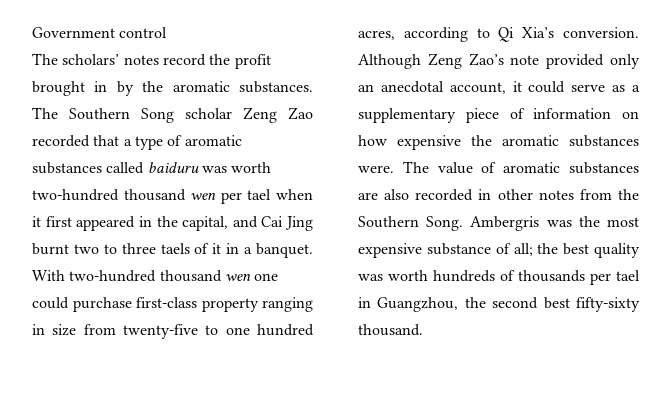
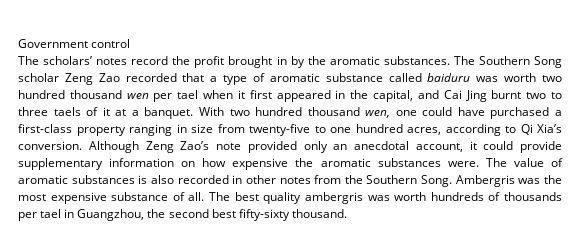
- The Southern Song scholar Zeng Zao recorded that a type of aromatic substances called baiduru was worth two-hundred thousand wen per tael when it first appeared in the capital, and Cai Jing burnt two to three taels of it in a banquet.
+ The Southern Song scholar Zeng Zao recorded that a type of aromatic substance called baiduru was worth two hundred thousand wen per tael when it first appeared in the capital, and Cai Jing burnt two to three taels of it at a banquet.
- With two-hundred thousand wen one could purchase first-class property ranging in size from twenty-five to one hundred acres, according to Qi Xia’s conversion.
+ With two hundred thousand wen, one could have purchased a first-class property ranging in size from twenty-five to one hundred acres, according to Qi Xia’s conversion.
- Although Zeng Zao’s note provided only an anecdotal account, it could serve as a supplementary piece of information on how expensive the aromatic substances were.
+ Although Zeng Zao’s note provided only an anecdotal account, it could provide supplementary information on how expensive the aromatic substances were.
- The value of aromatic substances are also recorded in other notes from the Southern Song.
+ The value of aromatic substances is also recorded in other notes from the Southern Song.
- Ambergris was the most expensive substance of all; the best quality was worth hundreds of thousands per tael in Guangzhou, the second best fifty-sixty thousand.
+ Ambergris was the most expensive substance of all. The best quality ambergris was worth hundreds of thousands per tael in Guangzhou, the second best fifty-sixty thousand.

